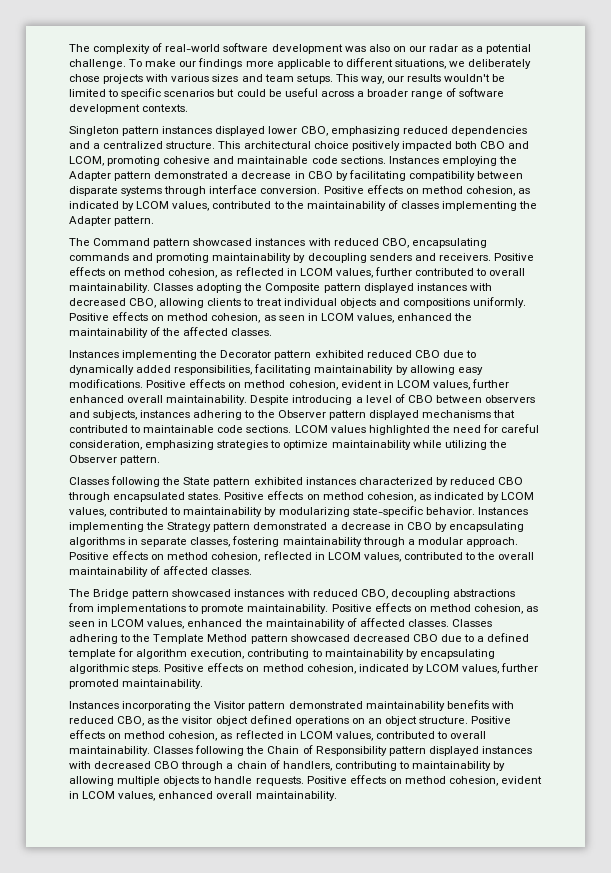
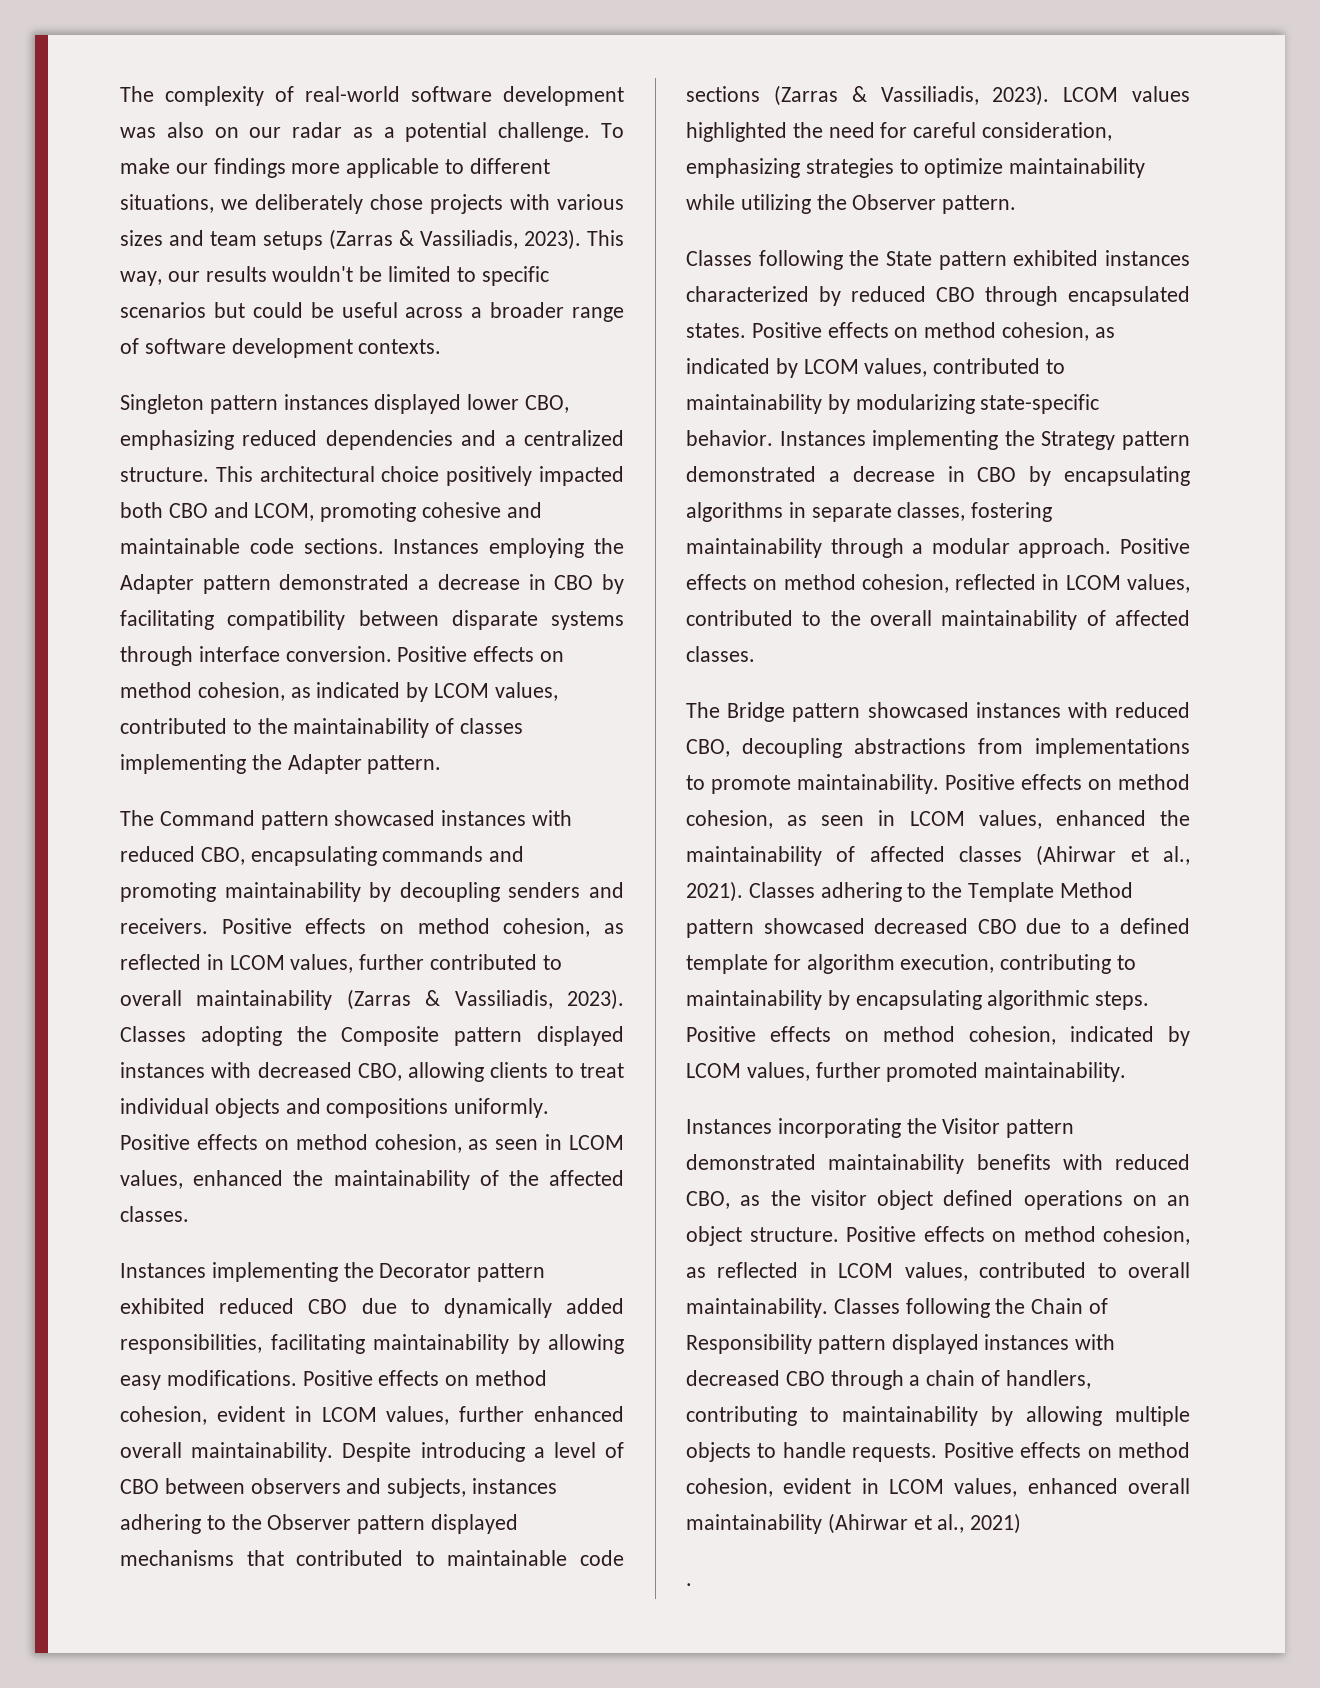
- To make our findings more applicable to different situations, we deliberately chose projects with various sizes and team setups.
+ To make our findings more applicable to different situations, we deliberately chose projects with various sizes and team setups (Zarras & Vassiliadis, 2023).
- Positive effects on method cohesion, as reflected in LCOM values, further contributed to overall maintainability.
+ Positive effects on method cohesion, as reflected in LCOM values, further contributed to overall maintainability (Zarras & Vassiliadis, 2023).
- Despite introducing a level of CBO between observers and subjects, instances adhering to the Observer pattern displayed mechanisms that contributed to maintainable code sections.
+ Despite introducing a level of CBO between observers and subjects, instances adhering to the Observer pattern displayed mechanisms that contributed to maintainable code sections (Zarras & Vassiliadis, 2023).
- Positive effects on method cohesion, as seen in LCOM values, enhanced the maintainability of affected classes.
+ Positive effects on method cohesion, as seen in LCOM values, enhanced the maintainability of affected classes (Ahirwar et al., 2021).
- Positive effects on method cohesion, evident in LCOM values, enhanced overall maintainability.
+ Positive effects on method cohesion, evident in LCOM values, enhanced overall maintainability (Ahirwar et al., 2021)
+ .

